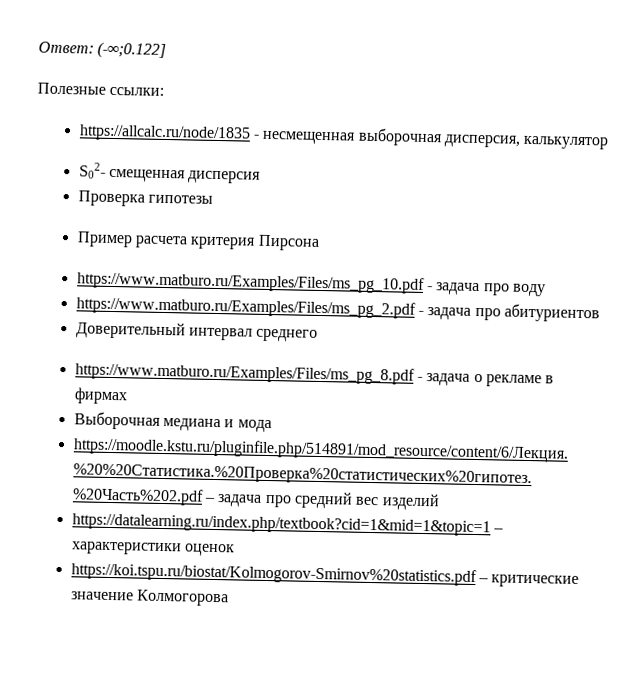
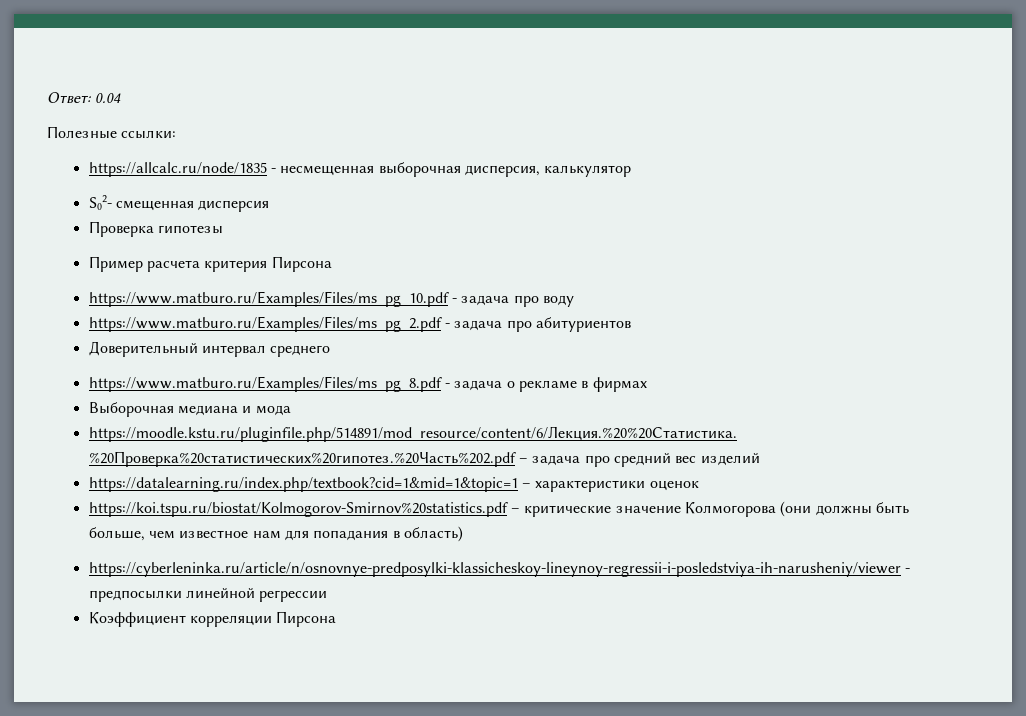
- Ответ: (-∞;0.122]
+ Ответ: 0.04
- https://koi.tspu.ru/biostat/Kolmogorov-Smirnov%20statistics.pdf – критические значение Колмогорова
+ https://koi.tspu.ru/biostat/Kolmogorov-Smirnov%20statistics.pdf – критические значение Колмогорова (они должны быть больше, чем известное нам для попадания в область)
+ https://cyberleninka.ru/article/n/osnovnye-predposylki-klassicheskoy-lineynoy-regressii-i-posledstviya-ih-narusheniy/viewer - предпосылки линейной регрессии
+ Коэффициент корреляции Пирсона

